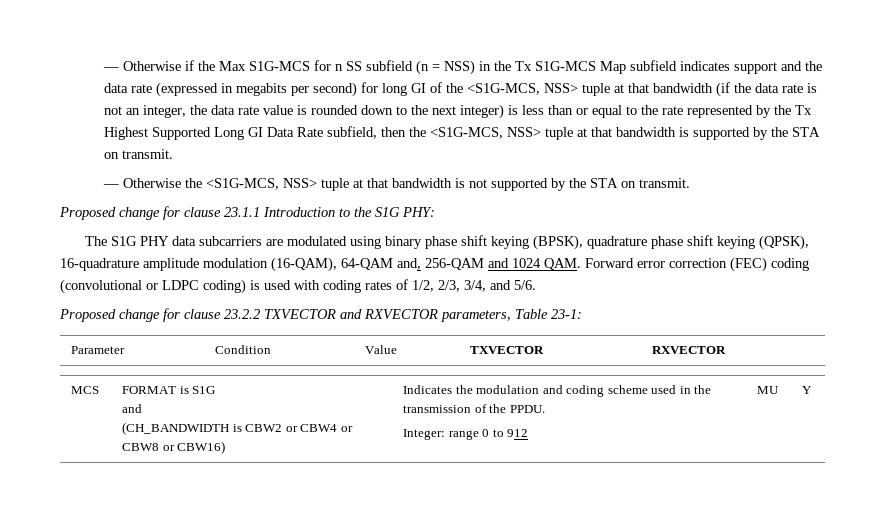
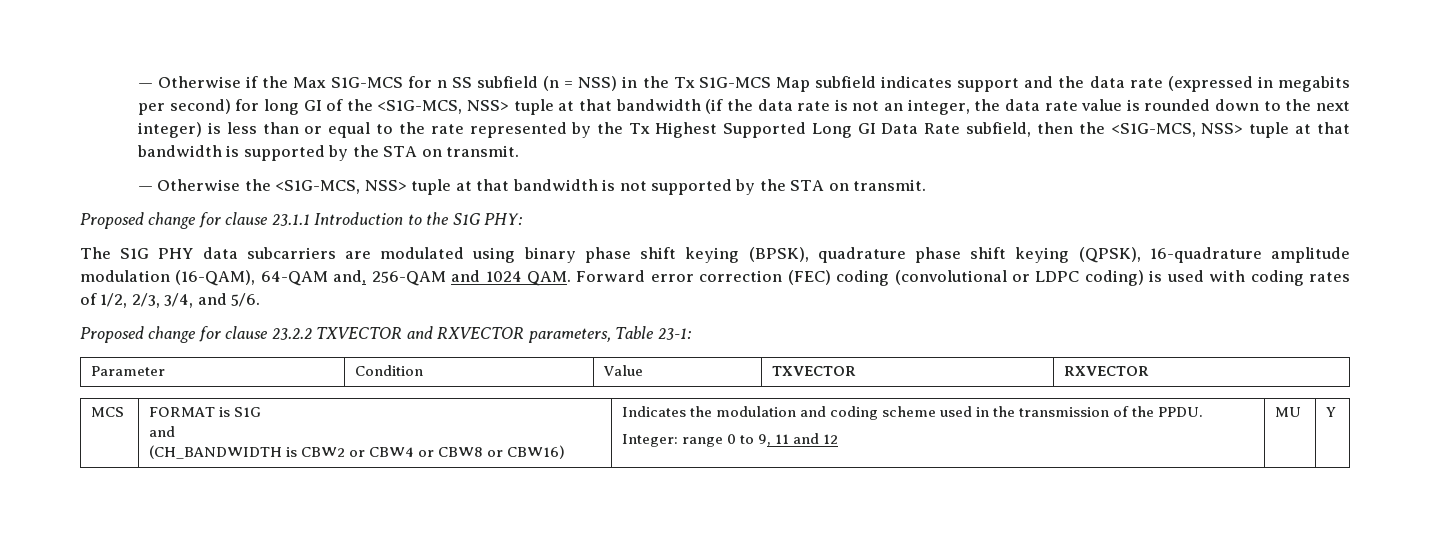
  MCS | FORMAT is S1G
  and
  (CH_BANDWIDTH is CBW2 or CBW4 or CBW8 or CBW16) | Indicates the modulation and coding scheme used in the transmission of the PPDU.
- Integer: range 0 to 912 | MU | Y
+ Integer: range 0 to 9, 11 and 12 | MU | Y

